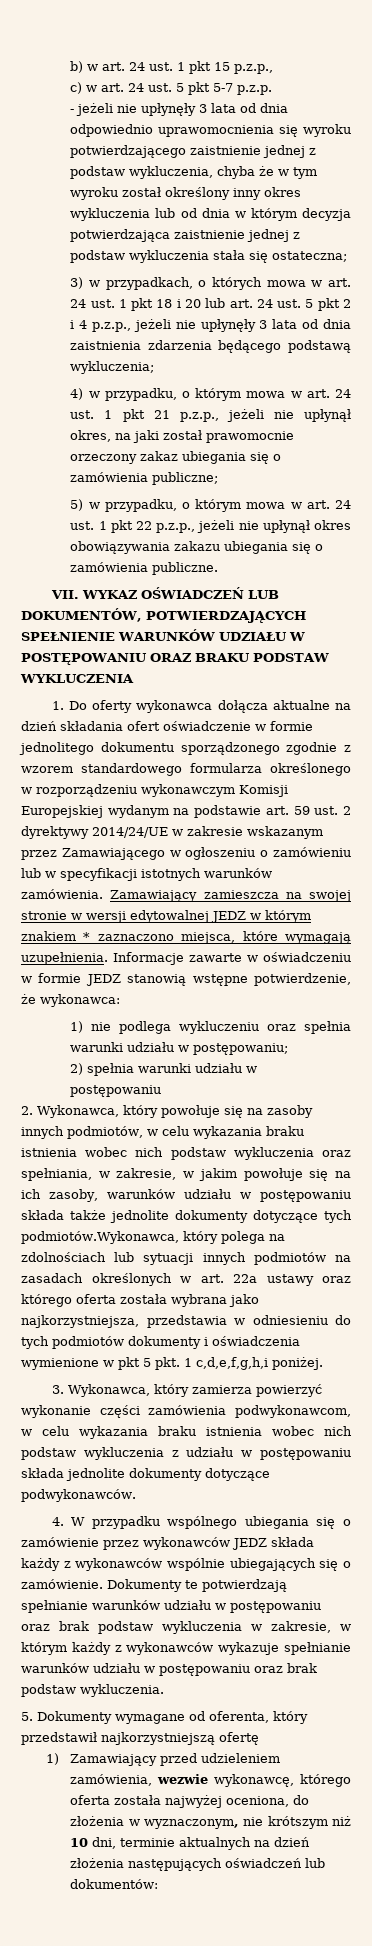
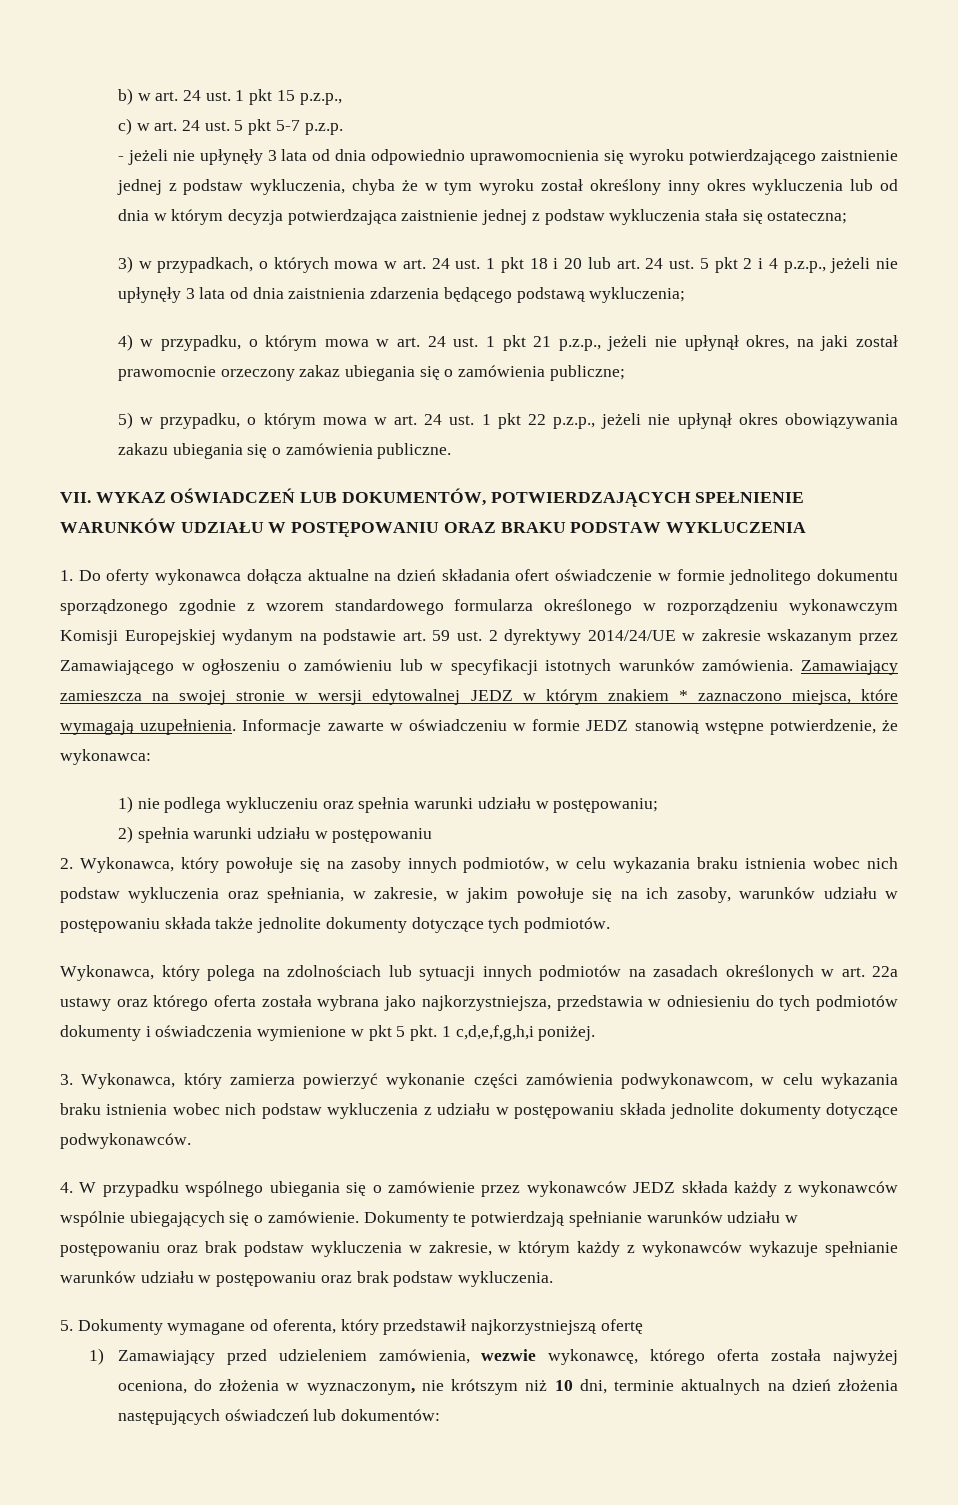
- 2. Wykonawca, który powołuje się na zasoby innych podmiotów, w celu wykazania braku istnienia wobec nich podstaw wykluczenia oraz spełniania, w zakresie, w jakim powołuje się na ich zasoby, warunków udziału w postępowaniu składa także jednolite dokumenty dotyczące tych podmiotów.Wykonawca, który polega na zdolnościach lub sytuacji innych podmiotów na zasadach określonych w art. 22a ustawy oraz którego oferta została wybrana jako najkorzystniejsza, przedstawia w odniesieniu do tych podmiotów dokumenty i oświadczenia wymienione w pkt 5 pkt. 1 c,d,e,f,g,h,i poniżej.
+ 2. Wykonawca, który powołuje się na zasoby innych podmiotów, w celu wykazania braku istnienia wobec nich podstaw wykluczenia oraz spełniania, w zakresie, w jakim powołuje się na ich zasoby, warunków udziału w postępowaniu składa także jednolite dokumenty dotyczące tych podmiotów.
+ Wykonawca, który polega na zdolnościach lub sytuacji innych podmiotów na zasadach określonych w art. 22a ustawy oraz którego oferta została wybrana jako najkorzystniejsza, przedstawia w odniesieniu do tych podmiotów dokumenty i oświadczenia wymienione w pkt 5 pkt. 1 c,d,e,f,g,h,i poniżej.

